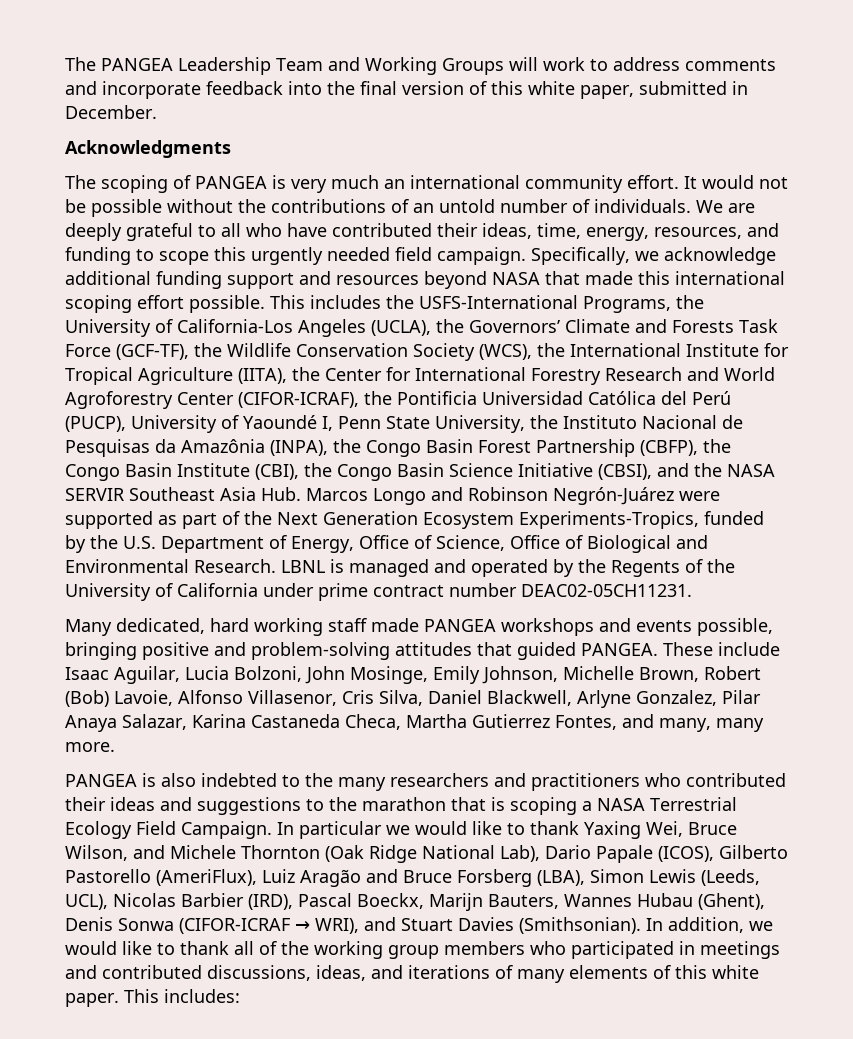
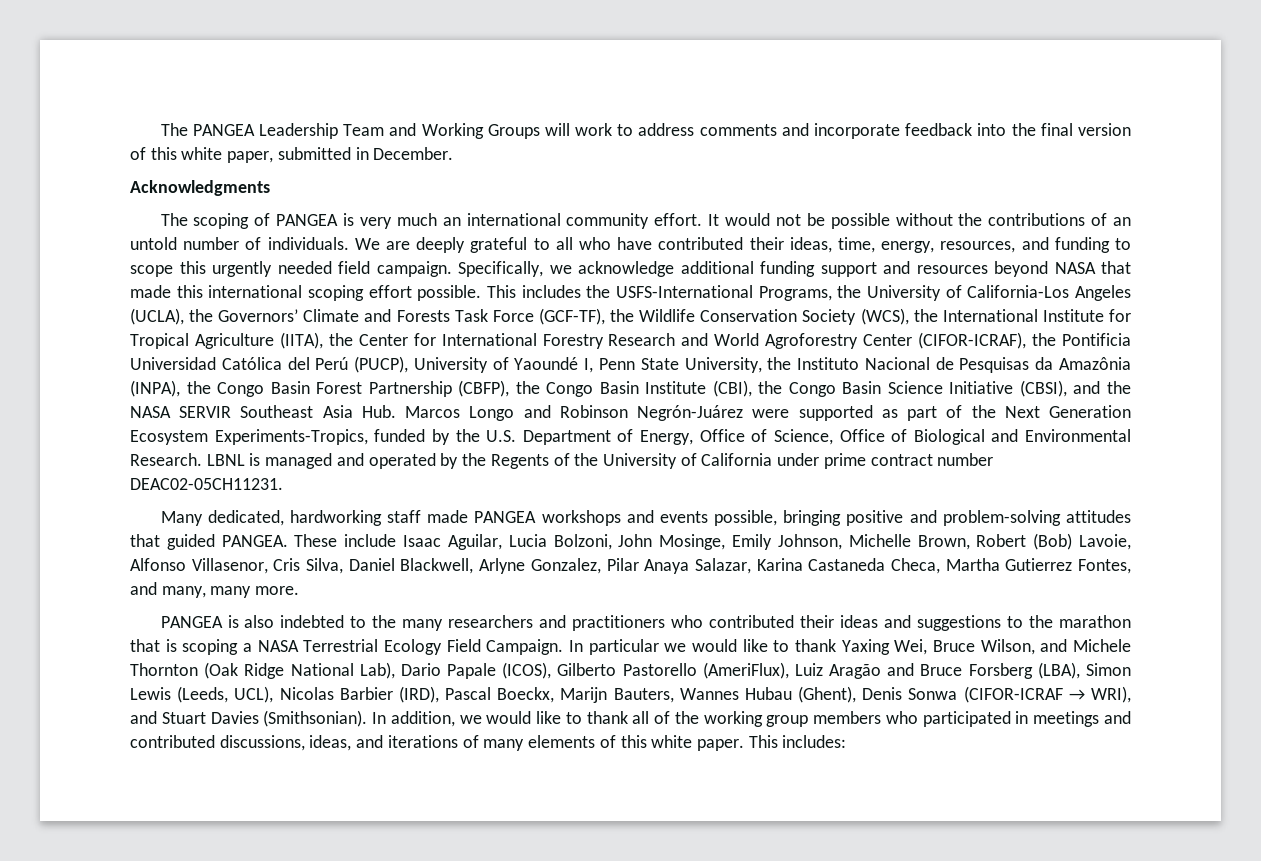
- Many dedicated, hard working staff made PANGEA workshops and events possible, bringing positive and problem-solving attitudes that guided PANGEA.
+ Many dedicated, hardworking staff made PANGEA workshops and events possible, bringing positive and problem-solving attitudes that guided PANGEA.

